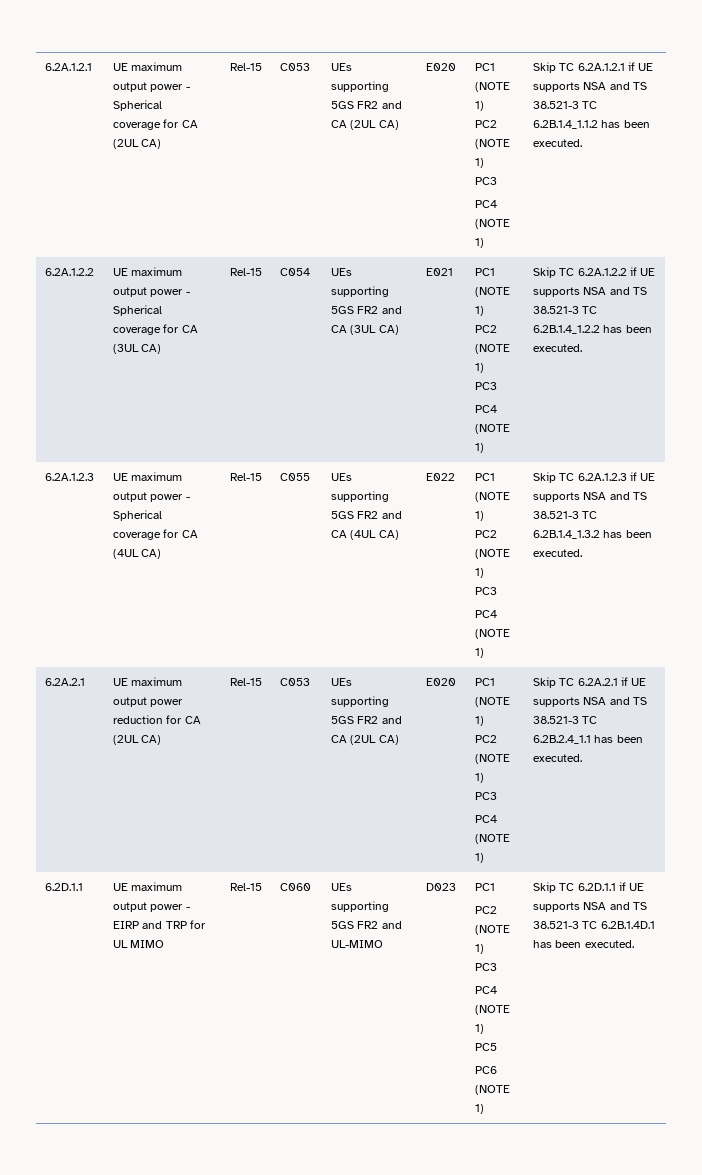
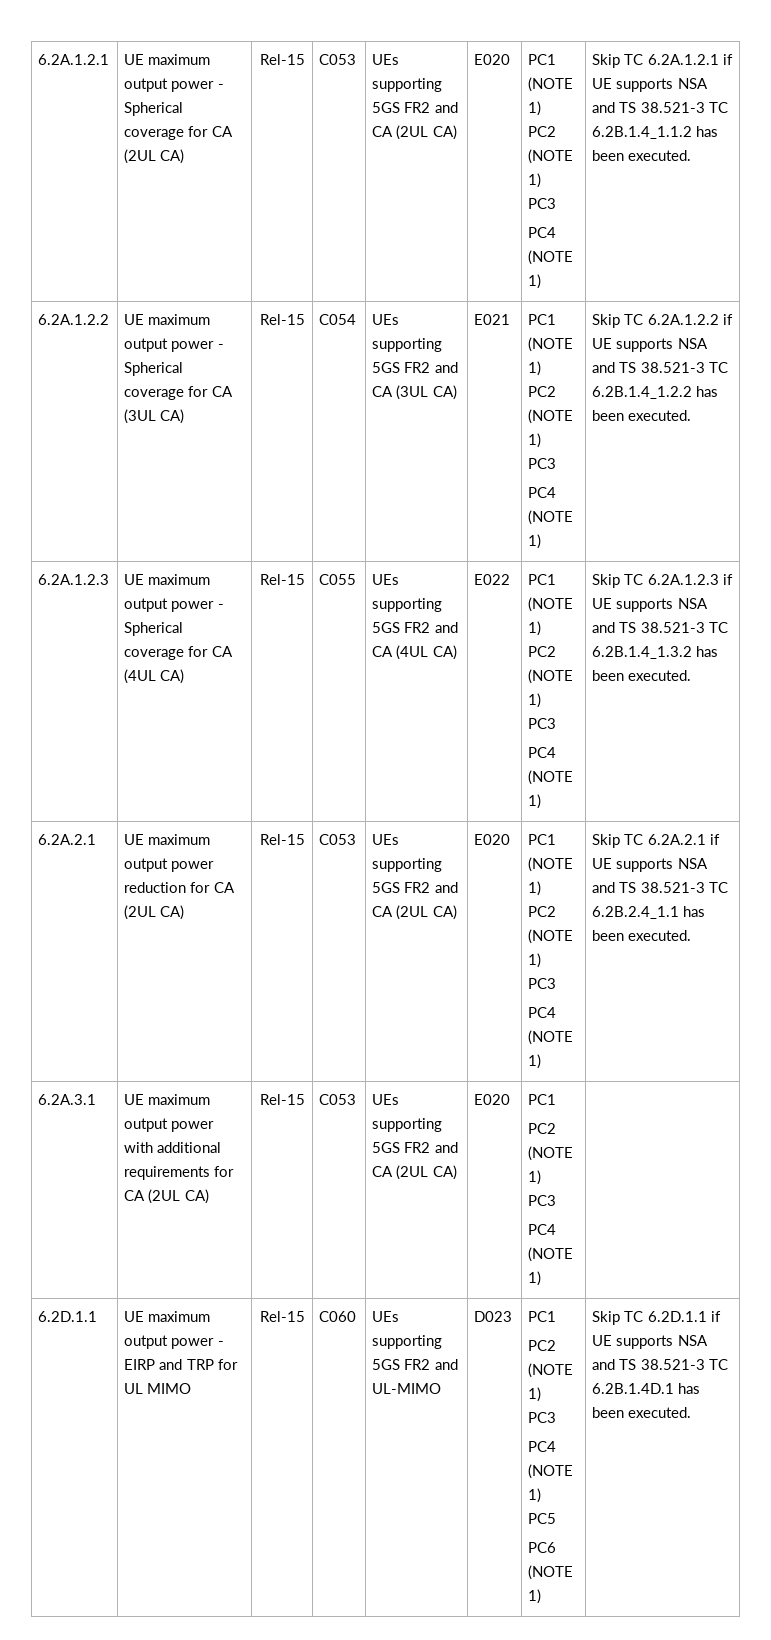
+ 6.2A.3.1 | UE maximum output power with additional requirements for CA (2UL CA) | Rel-15 | C053 | UEs supporting 5GS FR2 and CA (2UL CA) | E020 | PC1
+ PC2 (NOTE 1)
+ PC3
+ PC4 (NOTE 1) |

